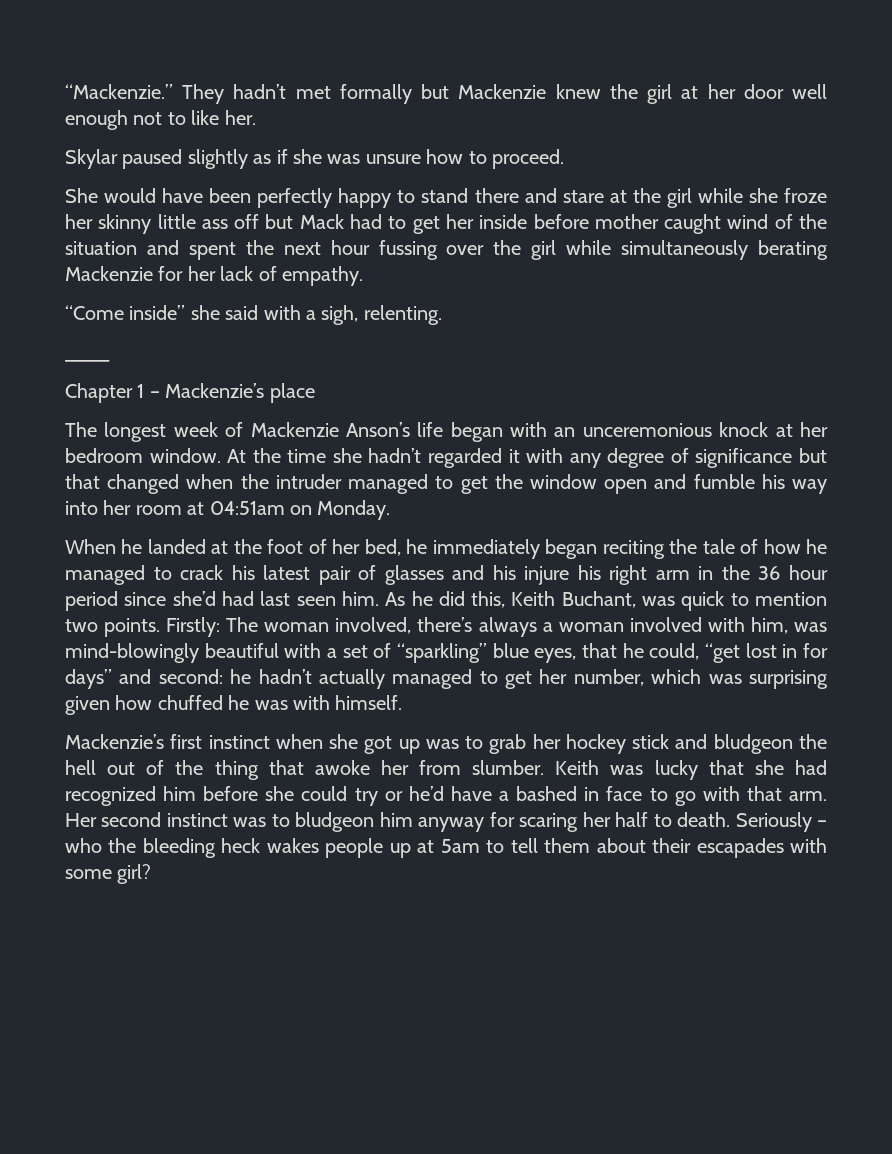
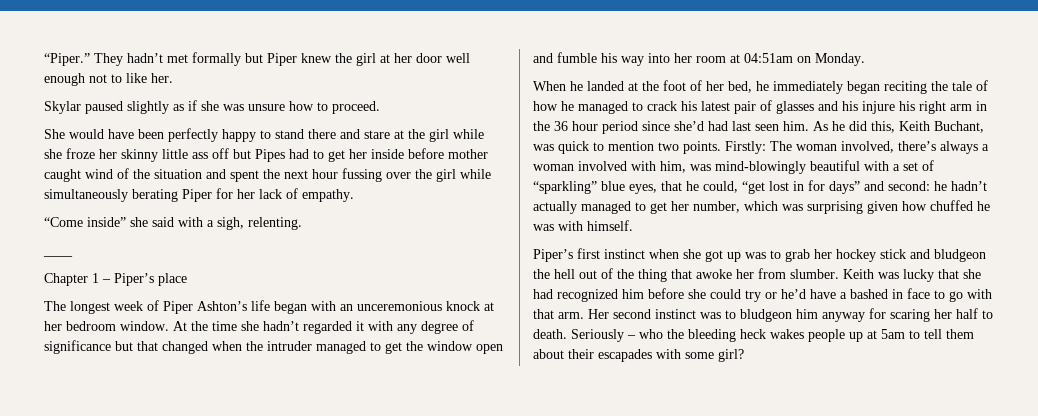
- “Mackenzie.”
+ “Piper.”
- They hadn’t met formally but Mackenzie knew the girl at her door well enough not to like her.
+ They hadn’t met formally but Piper knew the girl at her door well enough not to like her.
- She would have been perfectly happy to stand there and stare at the girl while she froze her skinny little ass off but Mack had to get her inside before mother caught wind of the situation and spent the next hour fussing over the girl while simultaneously berating Mackenzie for her lack of empathy.
+ She would have been perfectly happy to stand there and stare at the girl while she froze her skinny little ass off but Pipes had to get her inside before mother caught wind of the situation and spent the next hour fussing over the girl while simultaneously berating Piper for her lack of empathy.
- Chapter 1 – Mackenzie’s place
+ Chapter 1 – Piper’s place
- The longest week of Mackenzie Anson’s life began with an unceremonious knock at her bedroom window.
+ The longest week of Piper Ashton’s life began with an unceremonious knock at her bedroom window.
- Mackenzie’s first instinct when she got up was to grab her hockey stick and bludgeon the hell out of the thing that awoke her from slumber.
+ Piper’s first instinct when she got up was to grab her hockey stick and bludgeon the hell out of the thing that awoke her from slumber.

